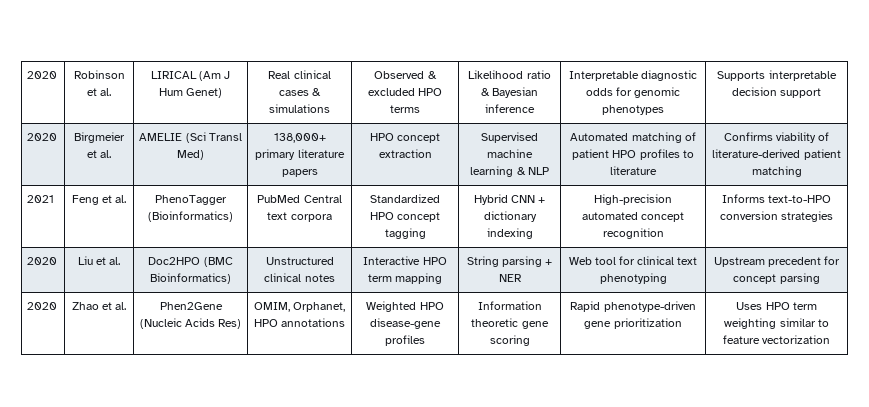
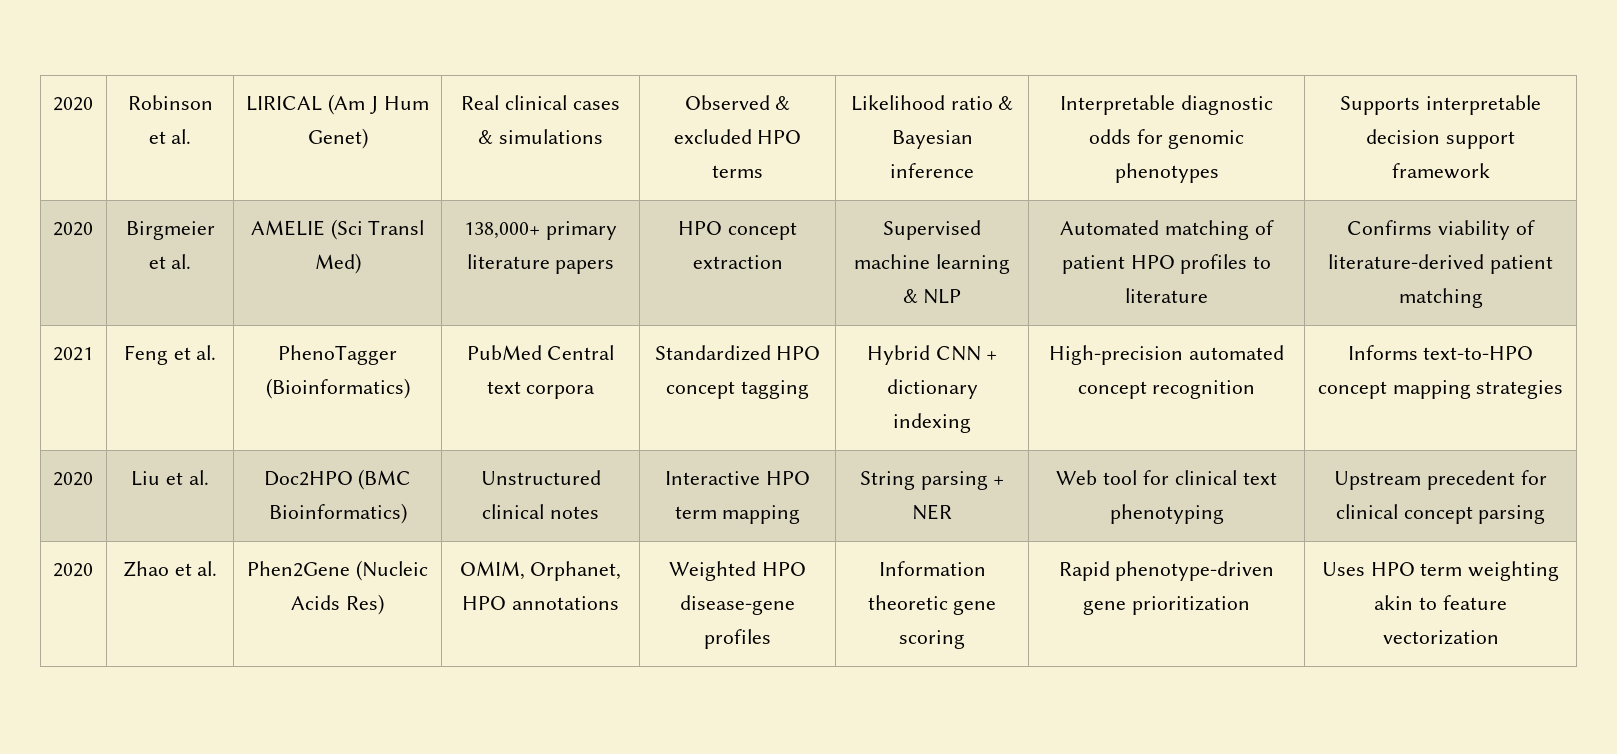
- 2020 | Robinson et al. | LIRICAL (Am J Hum Genet) | Real clinical cases & simulations | Observed & excluded HPO terms | Likelihood ratio & Bayesian inference | Interpretable diagnostic odds for genomic phenotypes | Supports interpretable decision support
+ 2020 | Robinson et al. | LIRICAL (Am J Hum Genet) | Real clinical cases & simulations | Observed & excluded HPO terms | Likelihood ratio & Bayesian inference | Interpretable diagnostic odds for genomic phenotypes | Supports interpretable decision support framework
- 2021 | Feng et al. | PhenoTagger (Bioinformatics) | PubMed Central text corpora | Standardized HPO concept tagging | Hybrid CNN + dictionary indexing | High-precision automated concept recognition | Informs text-to-HPO conversion strategies
+ 2021 | Feng et al. | PhenoTagger (Bioinformatics) | PubMed Central text corpora | Standardized HPO concept tagging | Hybrid CNN + dictionary indexing | High-precision automated concept recognition | Informs text-to-HPO concept mapping strategies
- 2020 | Liu et al. | Doc2HPO (BMC Bioinformatics) | Unstructured clinical notes | Interactive HPO term mapping | String parsing + NER | Web tool for clinical text phenotyping | Upstream precedent for concept parsing
+ 2020 | Liu et al. | Doc2HPO (BMC Bioinformatics) | Unstructured clinical notes | Interactive HPO term mapping | String parsing + NER | Web tool for clinical text phenotyping | Upstream precedent for clinical concept parsing
- 2020 | Zhao et al. | Phen2Gene (Nucleic Acids Res) | OMIM, Orphanet, HPO annotations | Weighted HPO disease-gene profiles | Information theoretic gene scoring | Rapid phenotype-driven gene prioritization | Uses HPO term weighting similar to feature vectorization
+ 2020 | Zhao et al. | Phen2Gene (Nucleic Acids Res) | OMIM, Orphanet, HPO annotations | Weighted HPO disease-gene profiles | Information theoretic gene scoring | Rapid phenotype-driven gene prioritization | Uses HPO term weighting akin to feature vectorization

